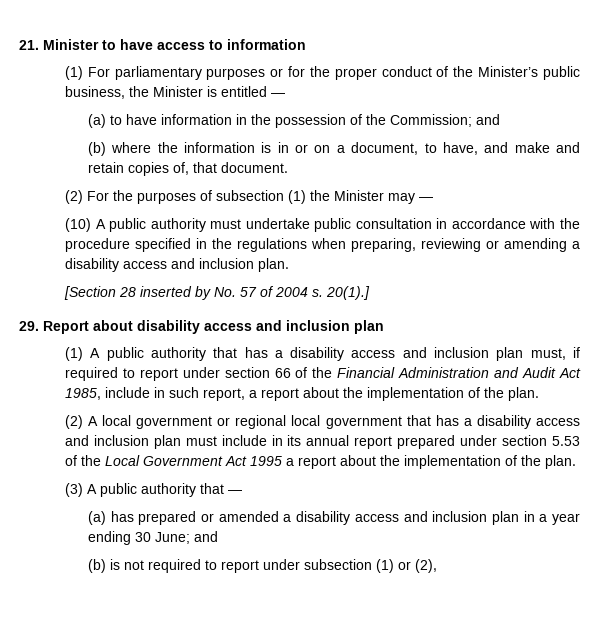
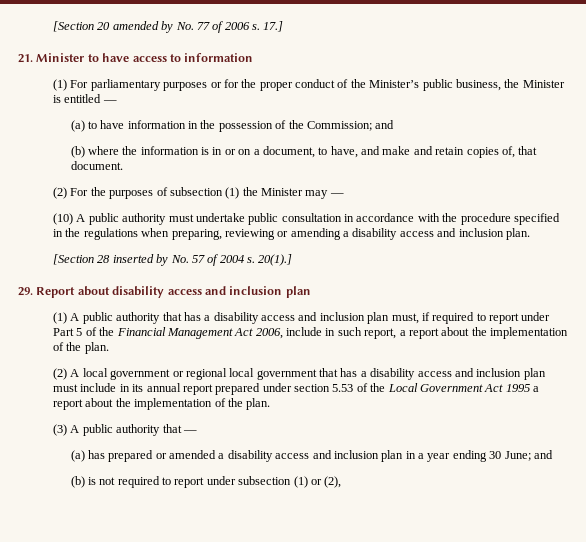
+ [Section 20 amended by No. 77 of 2006 s. 17.]
- (1) A public authority that has a disability access and inclusion plan must, if required to report under section 66 of the Financial Administration and Audit Act 1985, include in such report, a report about the implementation of the plan.
+ (1) A public authority that has a disability access and inclusion plan must, if required to report under Part 5 of the Financial Management Act 2006, include in such report, a report about the implementation of the plan.

